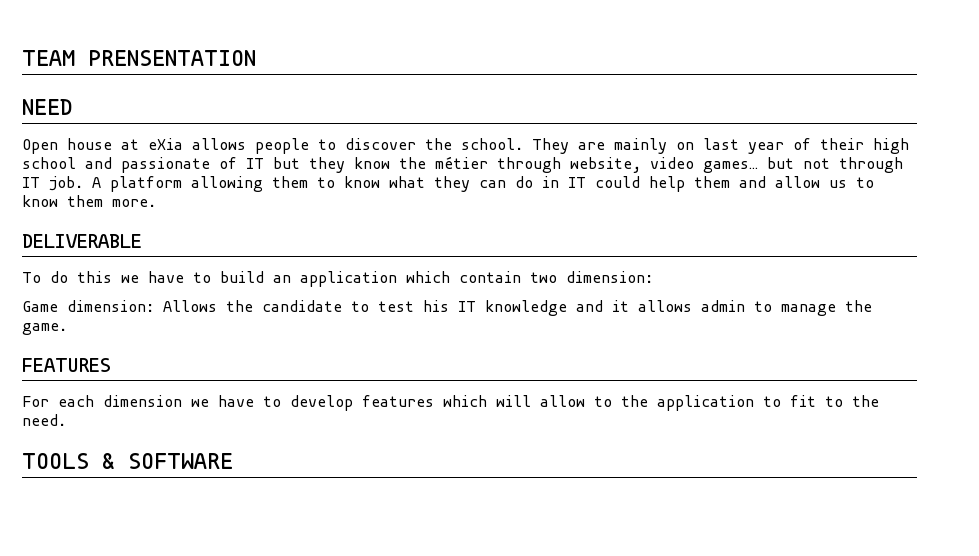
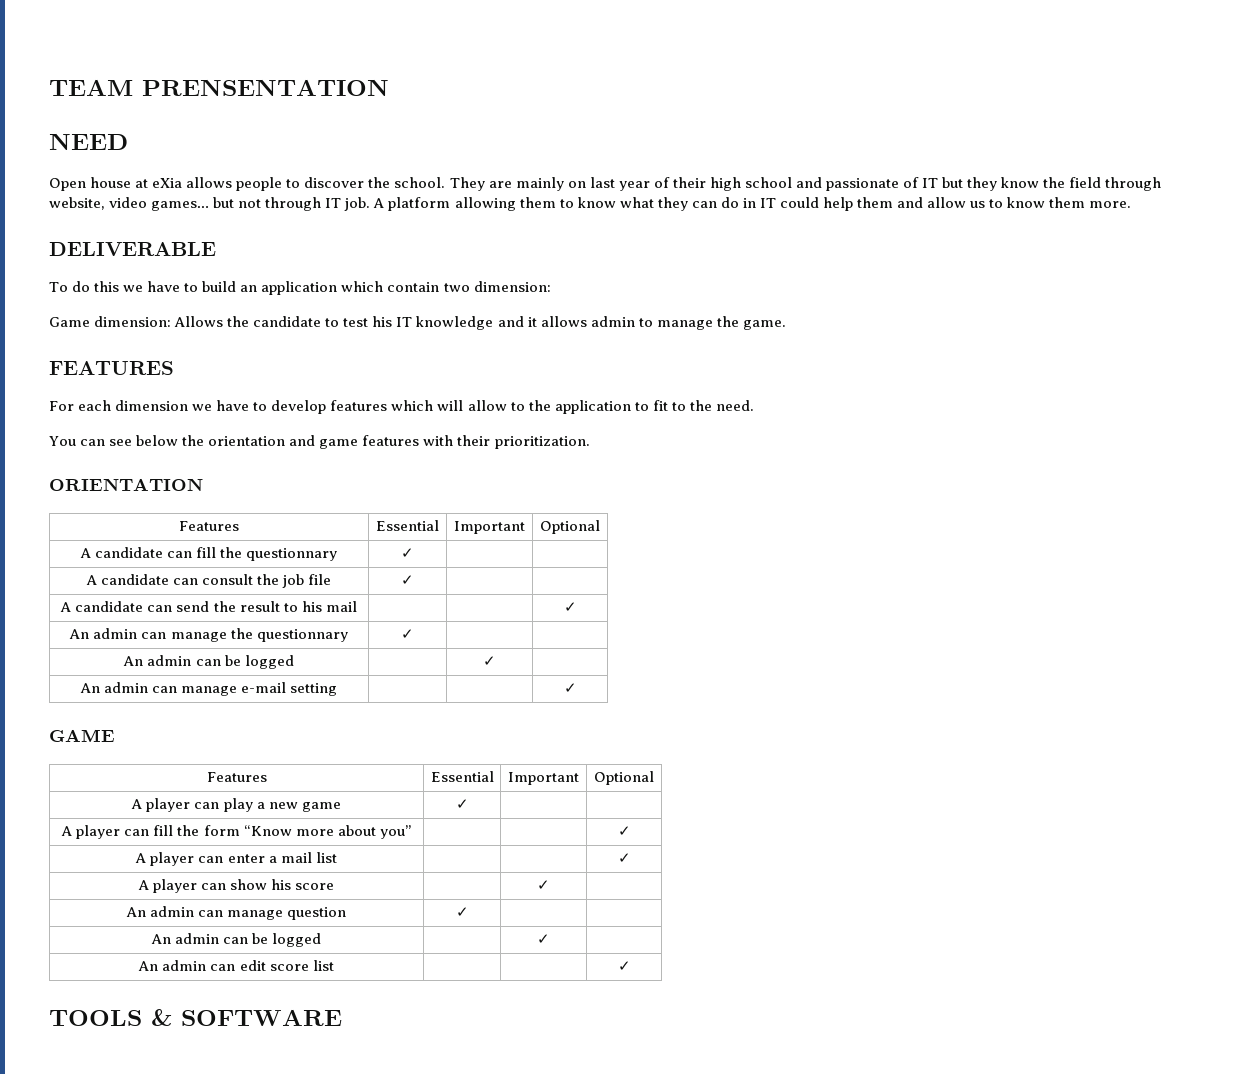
- They are mainly on last year of their high school and passionate of IT but they know the métier through website, video games… but not through IT job.
+ They are mainly on last year of their high school and passionate of IT but they know the field through website, video games… but not through IT job.
+ You can see below the orientation and game features with their prioritization.
+ ORIENTATION
+ Features | Essential | Important | Optional
+ A candidate can fill the questionnary | ✓ | |
+ A candidate can consult the job file | ✓ | |
+ A candidate can send the result to his mail | | | ✓
+ An admin can manage the questionnary | ✓ | |
+ An admin can be logged | | ✓ |
+ An admin can manage e-mail setting | | | ✓
+ GAME
+ Features | Essential | Important | Optional
+ A player can play a new game | ✓ | |
+ A player can fill the form “Know more about you” | | | ✓
+ A player can enter a mail list | | | ✓
+ A player can show his score | | ✓ |
+ An admin can manage question | ✓ | |
+ An admin can be logged | | ✓ |
+ An admin can edit score list | | | ✓

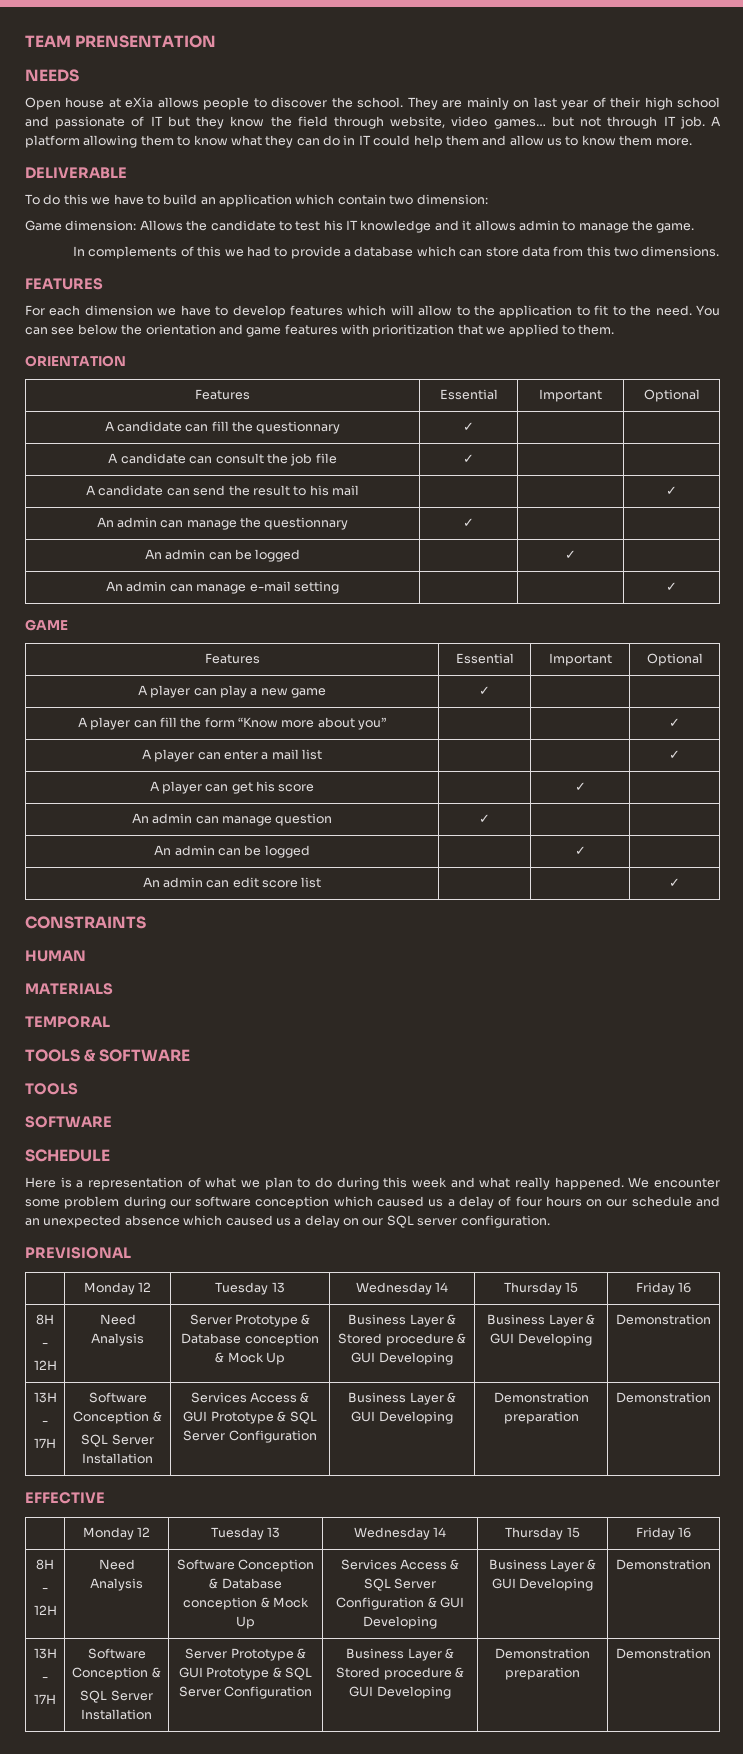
- NEED
+ NEEDS
+ In complements of this we had to provide a database which can store data from this two dimensions.
- For each dimension we have to develop features which will allow to the application to fit to the need.
- You can see below the orientation and game features with their prioritization.
+ For each dimension we have to develop features which will allow to the application to fit to the need. You can see below the orientation and game features with prioritization that we applied to them.
- A player can show his score | | ✓ |
+ A player can get his score | | ✓ |
+ CONSTRAINTS
+ HUMAN
+ MATERIALS
+ TEMPORAL
  TOOLS & SOFTWARE
+ TOOLS
+ SOFTWARE
+ SCHEDULE
+ Here is a representation of what we plan to do during this week and what really happened. We encounter some problem during our software conception which caused us a delay of four hours on our schedule and an unexpected absence which caused us a delay on our SQL server configuration.
+ PREVISIONAL
+ | Monday 12 | Tuesday 13 | Wednesday 14 | Thursday 15 | Friday 16
+ 8H
+ -
+ 12H | Need Analysis | Server Prototype & Database conception & Mock Up | Business Layer & Stored procedure & GUI Developing | Business Layer & GUI Developing | Demonstration
+ 13H
+ -
+ 17H | Software Conception &
+ SQL Server Installation | Services Access & GUI Prototype & SQL Server Configuration | Business Layer & GUI Developing | Demonstration preparation | Demonstration
+ EFFECTIVE
+ | Monday 12 | Tuesday 13 | Wednesday 14 | Thursday 15 | Friday 16
+ 8H
+ -
+ 12H | Need Analysis | Software Conception & Database conception & Mock Up | Services Access & SQL Server Configuration & GUI Developing | Business Layer & GUI Developing | Demonstration
+ 13H
+ -
+ 17H | Software Conception &
+ SQL Server Installation | Server Prototype & GUI Prototype & SQL Server Configuration | Business Layer & Stored procedure & GUI Developing | Demonstration preparation | Demonstration

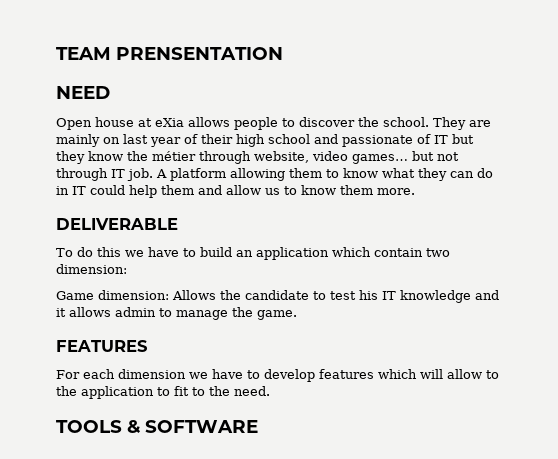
- NEEDS
+ NEED
- They are mainly on last year of their high school and passionate of IT but they know the field through website, video games… but not through IT job.
+ They are mainly on last year of their high school and passionate of IT but they know the métier through website, video games… but not through IT job.
- In complements of this we had to provide a database which can store data from this two dimensions.
- For each dimension we have to develop features which will allow to the application to fit to the need. You can see below the orientation and game features with prioritization that we applied to them.
- ORIENTATION
- Features | Essential | Important | Optional
- A candidate can fill the questionnary | ✓ | |
- A candidate can consult the job file | ✓ | |
- A candidate can send the result to his mail | | | ✓
- An admin can manage the questionnary | ✓ | |
- An admin can be logged | | ✓ |
- An admin can manage e-mail setting | | | ✓
- GAME
- Features | Essential | Important | Optional
- A player can play a new game | ✓ | |
- A player can fill the form “Know more about you” | | | ✓
- A player can enter a mail list | | | ✓
- A player can get his score | | ✓ |
- An admin can manage question | ✓ | |
- An admin can be logged | | ✓ |
- An admin can edit score list | | | ✓
- CONSTRAINTS
- HUMAN
- MATERIALS
- TEMPORAL
+ For each dimension we have to develop features which will allow to the application to fit to the need.
  TOOLS & SOFTWARE
- TOOLS
- SOFTWARE
- SCHEDULE
- Here is a representation of what we plan to do during this week and what really happened. We encounter some problem during our software conception which caused us a delay of four hours on our schedule and an unexpected absence which caused us a delay on our SQL server configuration.
- PREVISIONAL
- | Monday 12 | Tuesday 13 | Wednesday 14 | Thursday 15 | Friday 16
- 8H
- -
- 12H | Need Analysis | Server Prototype & Database conception & Mock Up | Business Layer & Stored procedure & GUI Developing | Business Layer & GUI Developing | Demonstration
- 13H
- -
- 17H | Software Conception &
- SQL Server Installation | Services Access & GUI Prototype & SQL Server Configuration | Business Layer & GUI Developing | Demonstration preparation | Demonstration
- EFFECTIVE
- | Monday 12 | Tuesday 13 | Wednesday 14 | Thursday 15 | Friday 16
- 8H
- -
- 12H | Need Analysis | Software Conception & Database conception & Mock Up | Services Access & SQL Server Configuration & GUI Developing | Business Layer & GUI Developing | Demonstration
- 13H
- -
- 17H | Software Conception &
- SQL Server Installation | Server Prototype & GUI Prototype & SQL Server Configuration | Business Layer & Stored procedure & GUI Developing | Demonstration preparation | Demonstration

